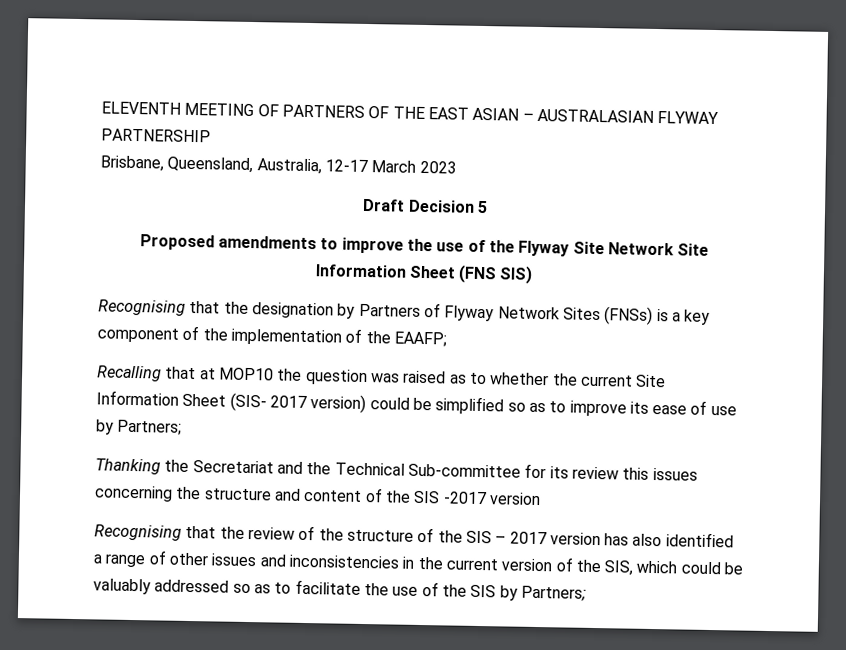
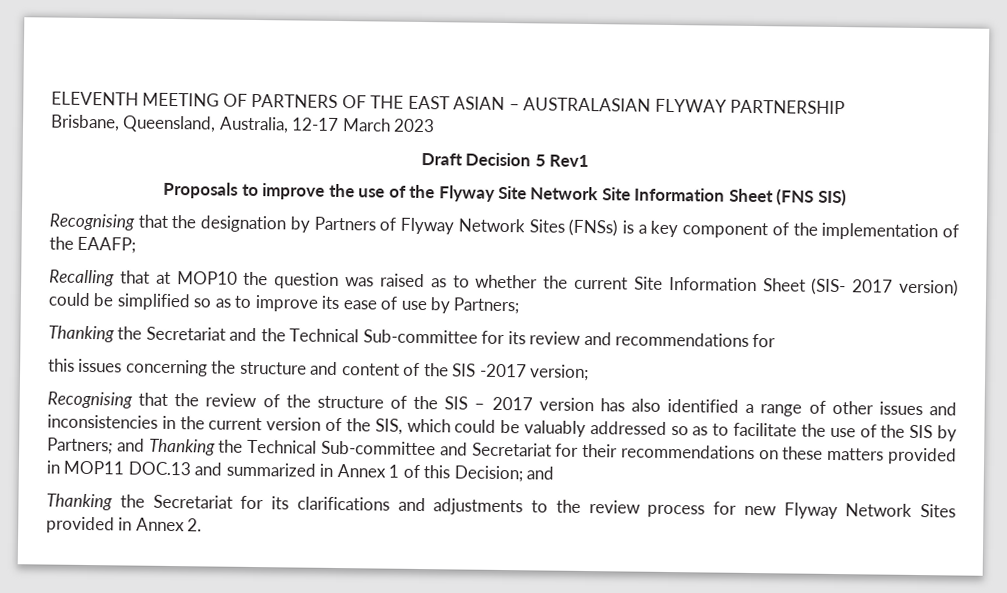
- Draft Decision 5
- Proposed amendments to improve the use of the Flyway Site Network Site Information Sheet (FNS SIS)
+ Draft Decision 5 Rev1
+ Proposals to improve the use of the Flyway Site Network Site Information Sheet (FNS SIS)
- Thanking the Secretariat and the Technical Sub-committee for its review this issues concerning the structure and content of the SIS -2017 version
+ Thanking the Secretariat and the Technical Sub-committee for its review and recommendations for
+ this issues concerning the structure and content of the SIS -2017 version;
- Recognising that the review of the structure of the SIS – 2017 version has also identified a range of other issues and inconsistencies in the current version of the SIS, which could be valuably addressed so as to facilitate the use of the SIS by Partners;
+ Recognising that the review of the structure of the SIS – 2017 version has also identified a range of other issues and inconsistencies in the current version of the SIS, which could be valuably addressed so as to facilitate the use of the SIS by Partners; and Thanking the Technical Sub-committee and Secretariat for their recommendations on these matters provided in MOP11 DOC.13 and summarized in Annex 1 of this Decision; and
+ Thanking the Secretariat for its clarifications and adjustments to the review process for new Flyway Network Sites provided in Annex 2.

